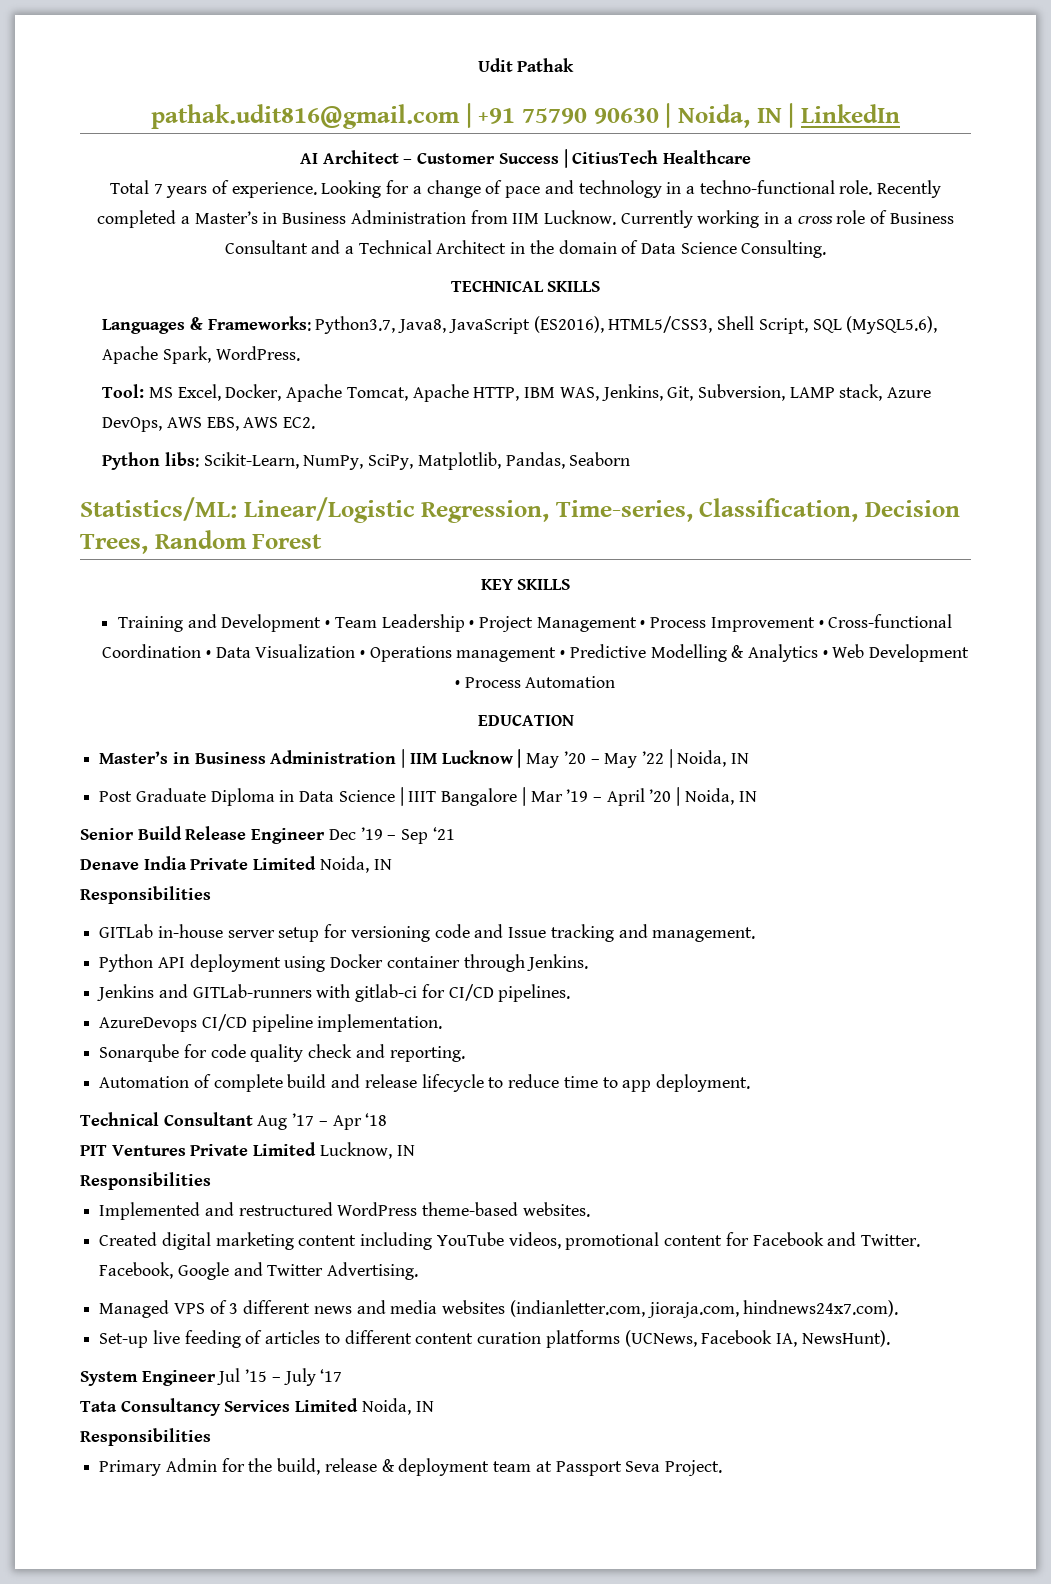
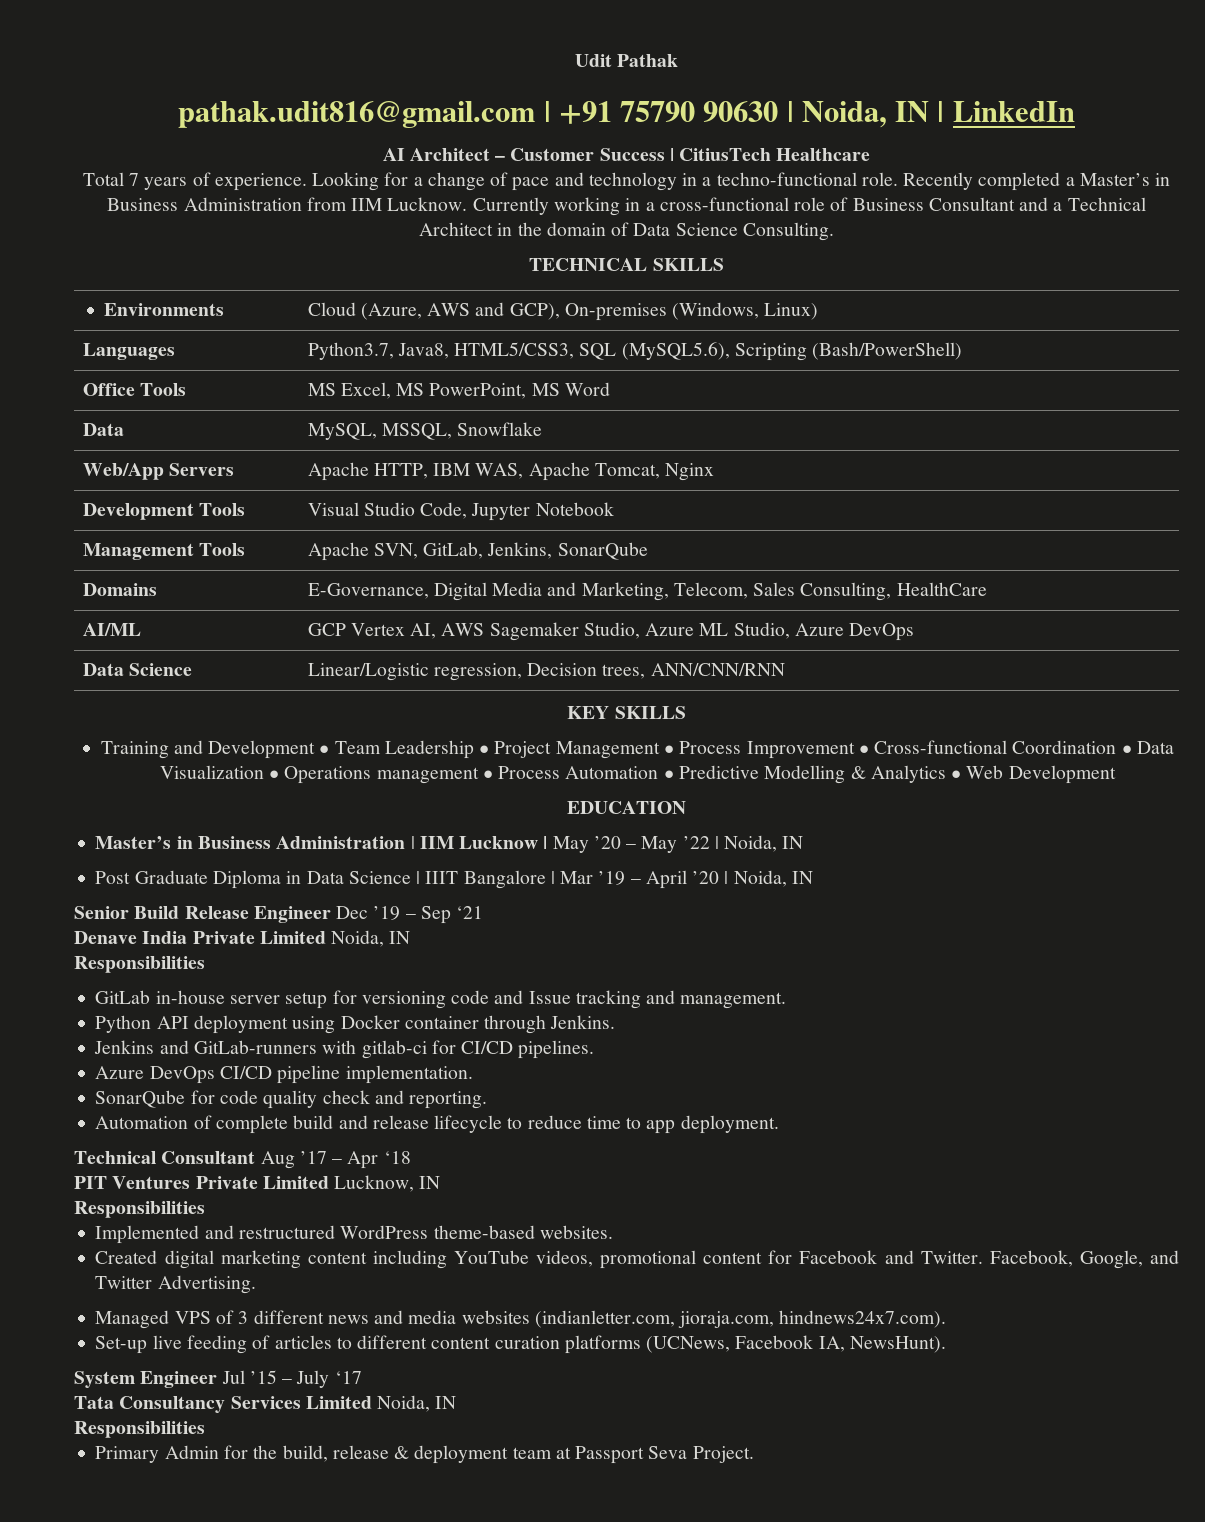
- Currently working in a cross role of Business Consultant and a Technical Architect in the domain of Data Science Consulting.
+ Currently working in a cross-functional role of Business Consultant and a Technical Architect in the domain of Data Science Consulting.
- Languages & Frameworks: Python3.7, Java8, JavaScript (ES2016), HTML5/CSS3, Shell Script, SQL (MySQL5.6), Apache Spark, WordPress.
- Tool: MS Excel, Docker, Apache Tomcat, Apache HTTP, IBM WAS, Jenkins, Git, Subversion, LAMP stack, Azure DevOps, AWS EBS, AWS EC2.
- Python libs: Scikit-Learn, NumPy, SciPy, Matplotlib, Pandas, Seaborn
- Statistics/ML: Linear/Logistic Regression, Time-series, Classification, Decision Trees, Random Forest
+ Environments | Cloud (Azure, AWS and GCP), On-premises (Windows, Linux)
+ Languages | Python3.7, Java8, HTML5/CSS3, SQL (MySQL5.6), Scripting (Bash/PowerShell)
+ Office Tools | MS Excel, MS PowerPoint, MS Word
+ Data | MySQL, MSSQL, Snowflake
+ Web/App Servers | Apache HTTP, IBM WAS, Apache Tomcat, Nginx
+ Development Tools | Visual Studio Code, Jupyter Notebook
+ Management Tools | Apache SVN, GitLab, Jenkins, SonarQube
+ Domains | E-Governance, Digital Media and Marketing, Telecom, Sales Consulting, HealthCare
+ AI/ML | GCP Vertex AI, AWS Sagemaker Studio, Azure ML Studio, Azure DevOps
+ Data Science | Linear/Logistic regression, Decision trees, ANN/CNN/RNN
- Training and Development • Team Leadership • Project Management • Process Improvement • Cross-functional Coordination • Data Visualization • Operations management • Predictive Modelling & Analytics • Web Development • Process Automation
+ Training and Development • Team Leadership • Project Management • Process Improvement • Cross-functional Coordination • Data Visualization • Operations management • Process Automation • Predictive Modelling & Analytics • Web Development
- GITLab in-house server setup for versioning code and Issue tracking and management.
+ GitLab in-house server setup for versioning code and Issue tracking and management.
- Jenkins and GITLab-runners with gitlab-ci for CI/CD pipelines.
+ Jenkins and GitLab-runners with gitlab-ci for CI/CD pipelines.
- AzureDevops CI/CD pipeline implementation.
+ Azure DevOps CI/CD pipeline implementation.
- Sonarqube for code quality check and reporting.
+ SonarQube for code quality check and reporting.
- Facebook, Google and Twitter Advertising.
+ Facebook, Google, and Twitter Advertising.

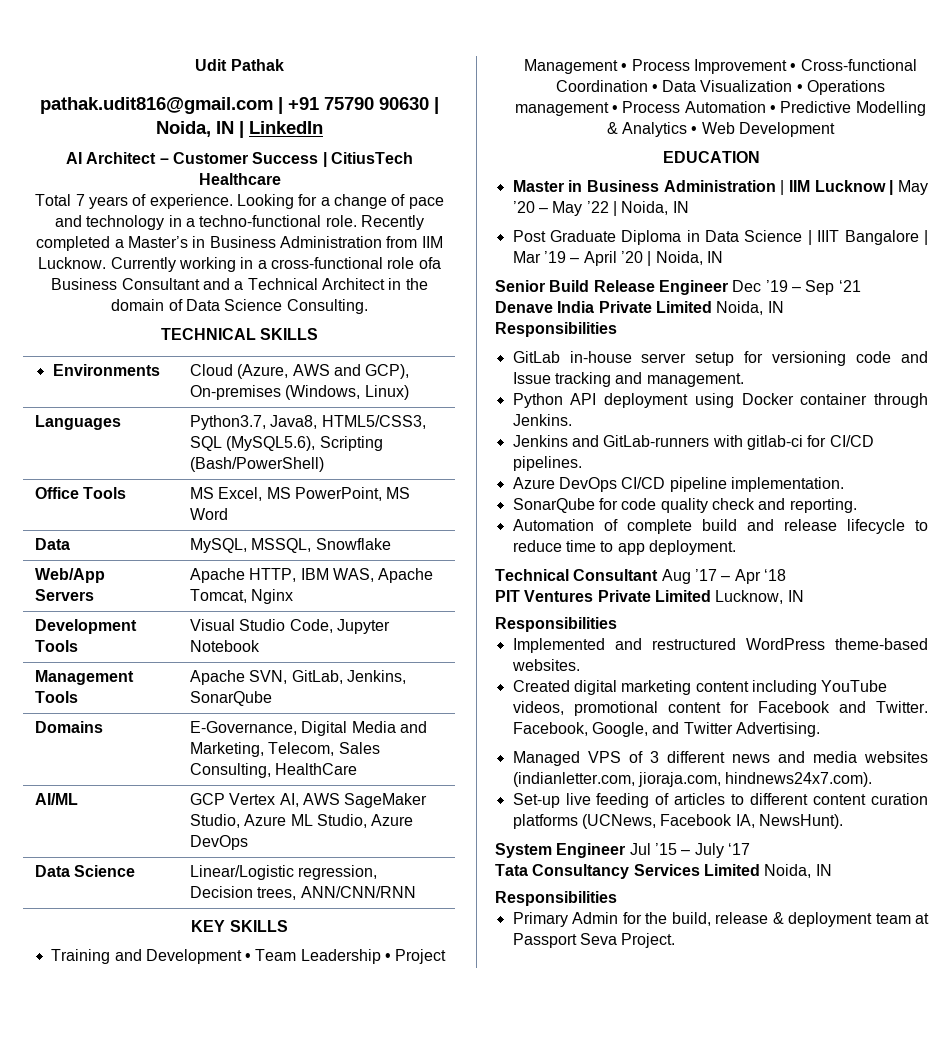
- Currently working in a cross-functional role of Business Consultant and a Technical Architect in the domain of Data Science Consulting.
+ Currently working in a cross-functional role ofa Business Consultant and a Technical Architect in the domain of Data Science Consulting.
- AI/ML | GCP Vertex AI, AWS Sagemaker Studio, Azure ML Studio, Azure DevOps
+ AI/ML | GCP Vertex AI, AWS SageMaker Studio, Azure ML Studio, Azure DevOps
- Master’s in Business Administration | IIM Lucknow | May ’20 – May ’22 | Noida, IN
+ Master in Business Administration | IIM Lucknow | May ’20 – May ’22 | Noida, IN

